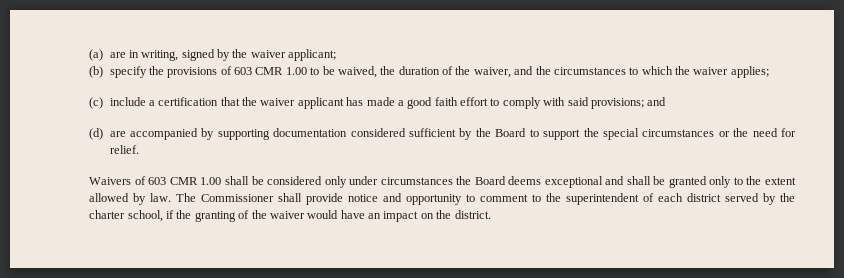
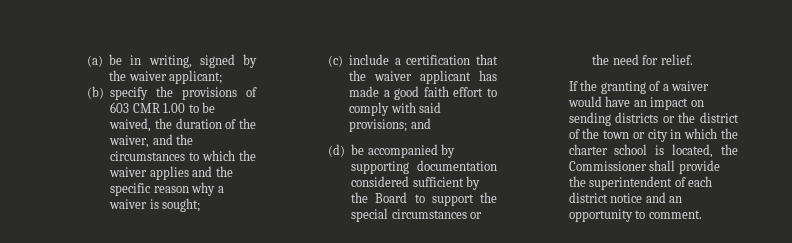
- (a) are in writing, signed by the waiver applicant;
+ (a) be in writing, signed by the waiver applicant;
- (b) specify the provisions of 603 CMR 1.00 to be waived, the duration of the waiver, and the circumstances to which the waiver applies;
+ (b) specify the provisions of 603 CMR 1.00 to be waived, the duration of the waiver, and the circumstances to which the waiver applies and the specific reason why a waiver is sought;
- (d) are accompanied by supporting documentation considered sufficient by the Board to support the special circumstances or the need for relief.
+ (d) be accompanied by supporting documentation considered sufficient by the Board to support the special circumstances or the need for relief.
- Waivers of 603 CMR 1.00 shall be considered only under circumstances the Board deems exceptional and shall be granted only to the extent allowed by law. The Commissioner shall provide notice and opportunity to comment to the superintendent of each district served by the charter school, if the granting of the waiver would have an impact on the district.
+ If the granting of a waiver would have an impact on sending districts or the district of the town or city in which the charter school is located, the Commissioner shall provide the superintendent of each district notice and an opportunity to comment.

